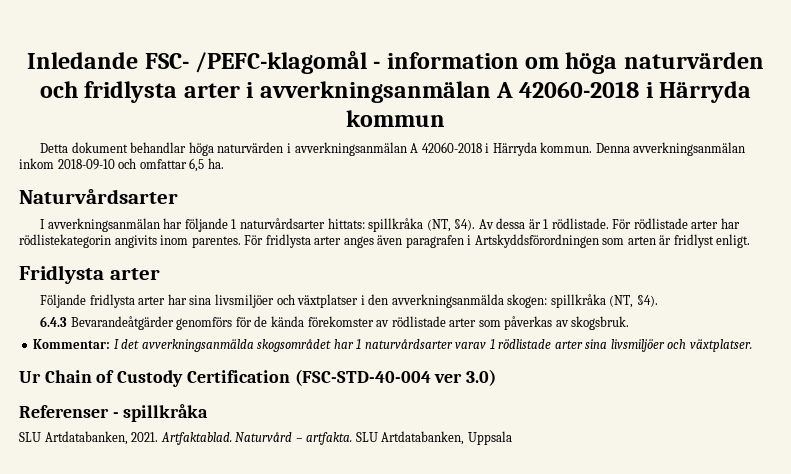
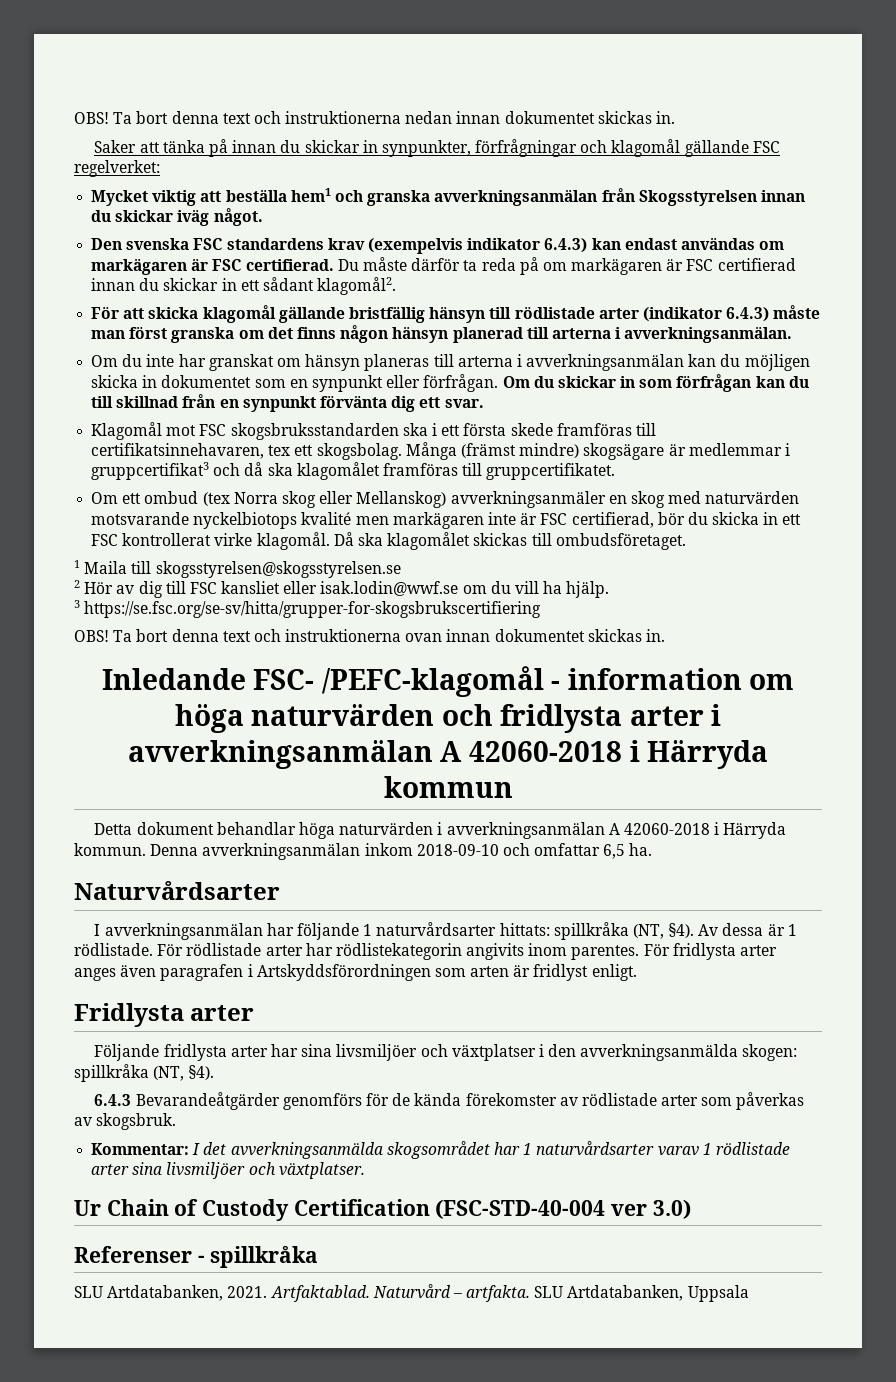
+ OBS! Ta bort denna text och instruktionerna nedan innan dokumentet skickas in.
+ Saker att tänka på innan du skickar in synpunkter, förfrågningar och klagomål gällande FSC regelverket:
+ Mycket viktig att beställa hem1 och granska avverkningsanmälan från Skogsstyrelsen innan du skickar iväg något.
+ Den svenska FSC standardens krav (exempelvis indikator 6.4.3) kan endast användas om markägaren är FSC certifierad. Du måste därför ta reda på om markägaren är FSC certifierad innan du skickar in ett sådant klagomål2.
+ För att skicka klagomål gällande bristfällig hänsyn till rödlistade arter (indikator 6.4.3) måste man först granska om det finns någon hänsyn planerad till arterna i avverkningsanmälan.
+ Om du inte har granskat om hänsyn planeras till arterna i avverkningsanmälan kan du möjligen skicka in dokumentet som en synpunkt eller förfrågan. Om du skickar in som förfrågan kan du till skillnad från en synpunkt förvänta dig ett svar.
+ Klagomål mot FSC skogsbruksstandarden ska i ett första skede framföras till certifikatsinnehavaren, tex ett skogsbolag. Många (främst mindre) skogsägare är medlemmar i gruppcertifikat3 och då ska klagomålet framföras till gruppcertifikatet.
+ Om ett ombud (tex Norra skog eller Mellanskog) avverkningsanmäler en skog med naturvärden motsvarande nyckelbiotops kvalité men markägaren inte är FSC certifierad, bör du skicka in ett FSC kontrollerat virke klagomål. Då ska klagomålet skickas till ombudsföretaget.
+ 1 Maila till skogsstyrelsen@skogsstyrelsen.se
+ 2 Hör av dig till FSC kansliet eller isak.lodin@wwf.se om du vill ha hjälp.
+ 3 https://se.fsc.org/se-sv/hitta/grupper-for-skogsbrukscertifiering
+ OBS! Ta bort denna text och instruktionerna ovan innan dokumentet skickas in.

